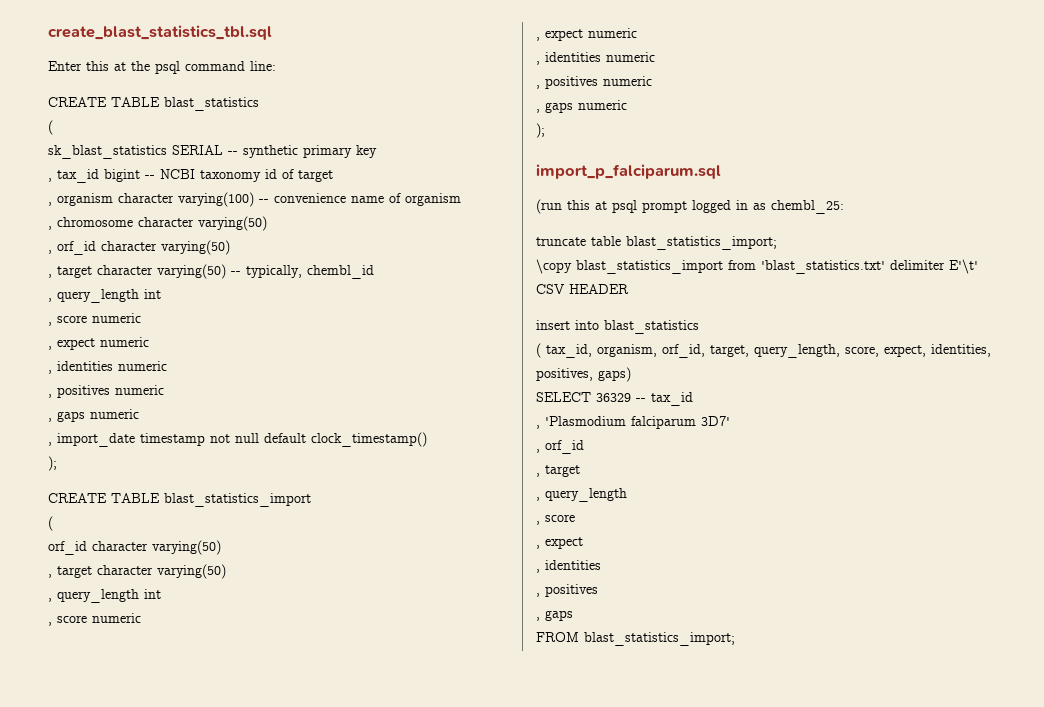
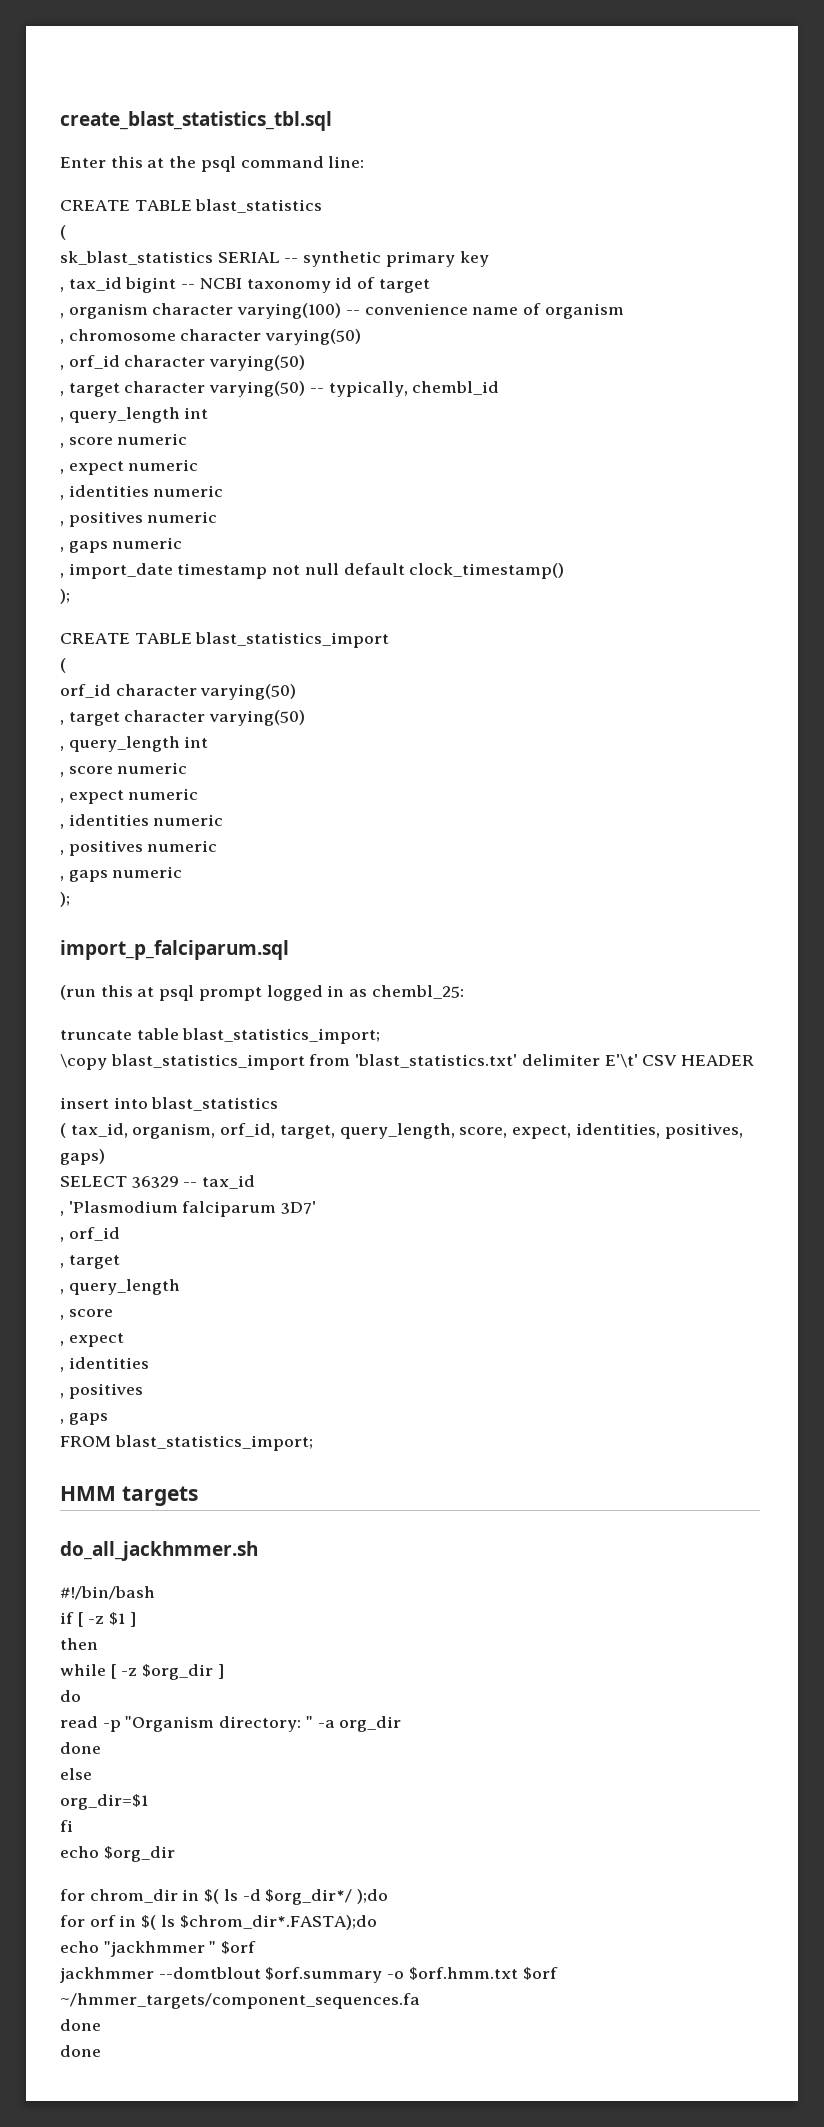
+ HMM targets
+ do_all_jackhmmer.sh
+ #!/bin/bash
+ if [ -z $1 ]
+ then
+ while [ -z $org_dir ]
+ do
+ read -p "Organism directory: " -a org_dir
+ done
+ else
+ org_dir=$1
+ fi
+ echo $org_dir
+ for chrom_dir in $( ls -d $org_dir*/ );do
+ for orf in $( ls $chrom_dir*.FASTA);do
+ echo "jackhmmer " $orf
+ jackhmmer --domtblout $orf.summary -o $orf.hmm.txt $orf ~/hmmer_targets/component_sequences.fa
+ done
+ done

